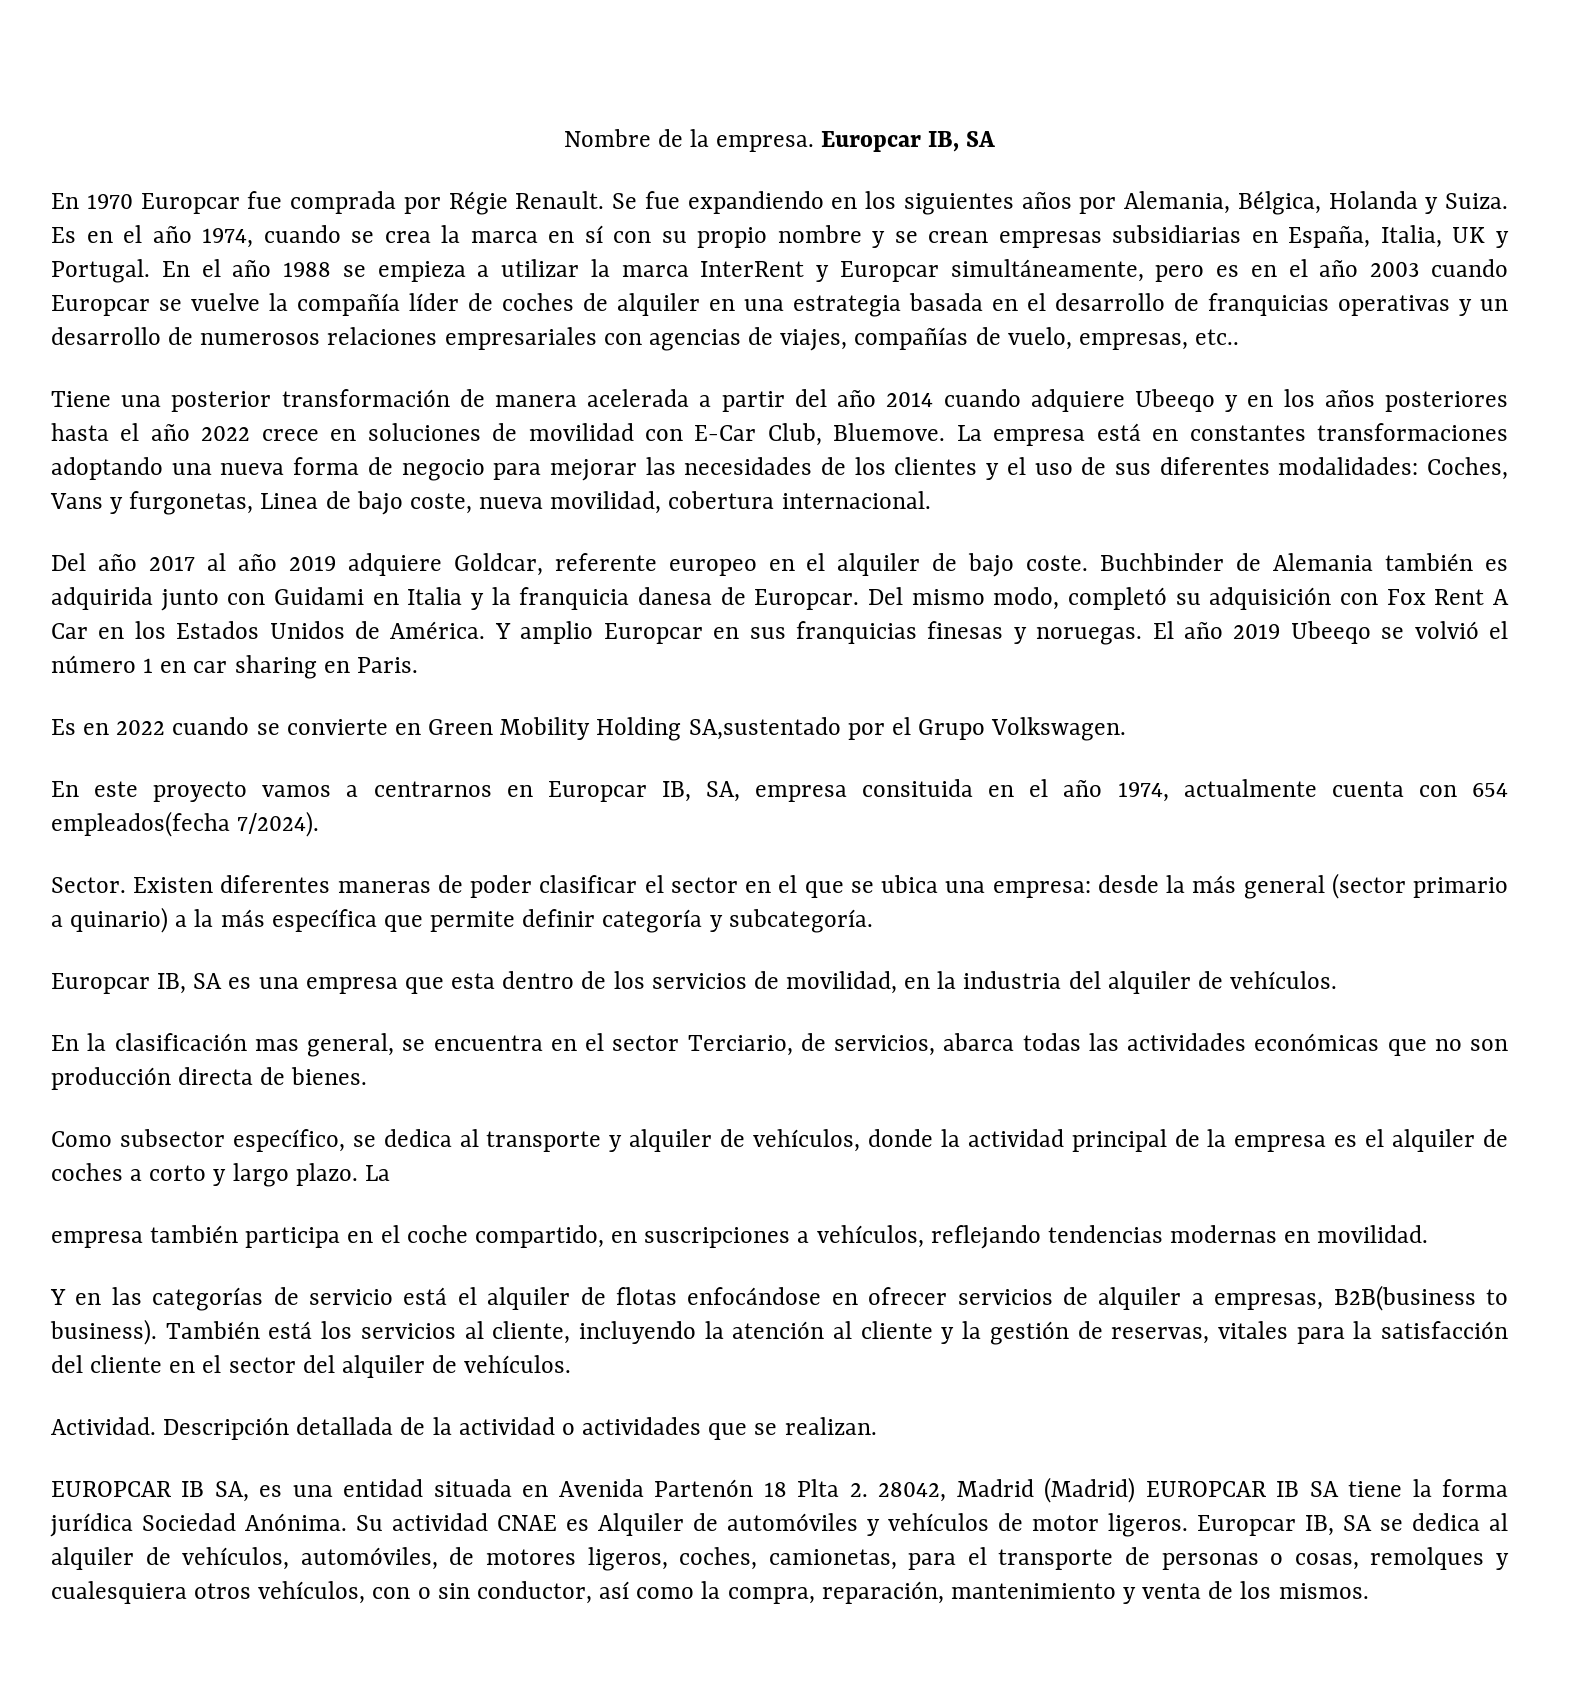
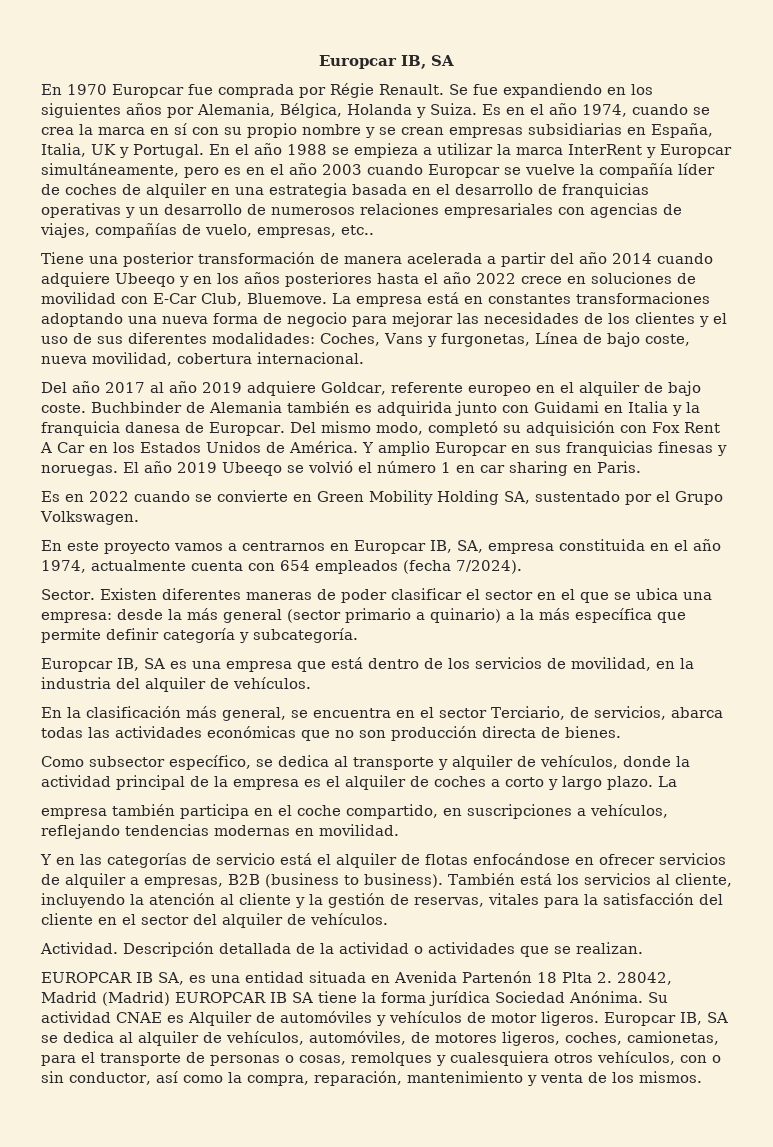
- Nombre de la empresa.
- La empresa está en constantes transformaciones adoptando una nueva forma de negocio para mejorar las necesidades de los clientes y el uso de sus diferentes modalidades: Coches, Vans y furgonetas, Linea de bajo coste, nueva movilidad, cobertura internacional.
+ La empresa está en constantes transformaciones adoptando una nueva forma de negocio para mejorar las necesidades de los clientes y el uso de sus diferentes modalidades: Coches, Vans y furgonetas, Línea de bajo coste, nueva movilidad, cobertura internacional.
- Es en 2022 cuando se convierte en Green Mobility Holding SA,sustentado por el Grupo Volkswagen.
+ Es en 2022 cuando se convierte en Green Mobility Holding SA, sustentado por el Grupo Volkswagen.
- En este proyecto vamos a centrarnos en Europcar IB, SA, empresa consituida en el año 1974, actualmente cuenta con 654 empleados(fecha 7/2024).
+ En este proyecto vamos a centrarnos en Europcar IB, SA, empresa constituida en el año 1974, actualmente cuenta con 654 empleados (fecha 7/2024).
- Europcar IB, SA es una empresa que esta dentro de los servicios de movilidad, en la industria del alquiler de vehículos.
+ Europcar IB, SA es una empresa que está dentro de los servicios de movilidad, en la industria del alquiler de vehículos.
- En la clasificación mas general, se encuentra en el sector Terciario, de servicios, abarca todas las actividades económicas que no son producción directa de bienes.
+ En la clasificación más general, se encuentra en el sector Terciario, de servicios, abarca todas las actividades económicas que no son producción directa de bienes.
- Y en las categorías de servicio está el alquiler de flotas enfocándose en ofrecer servicios de alquiler a empresas, B2B(business to business).
+ Y en las categorías de servicio está el alquiler de flotas enfocándose en ofrecer servicios de alquiler a empresas, B2B (business to business).

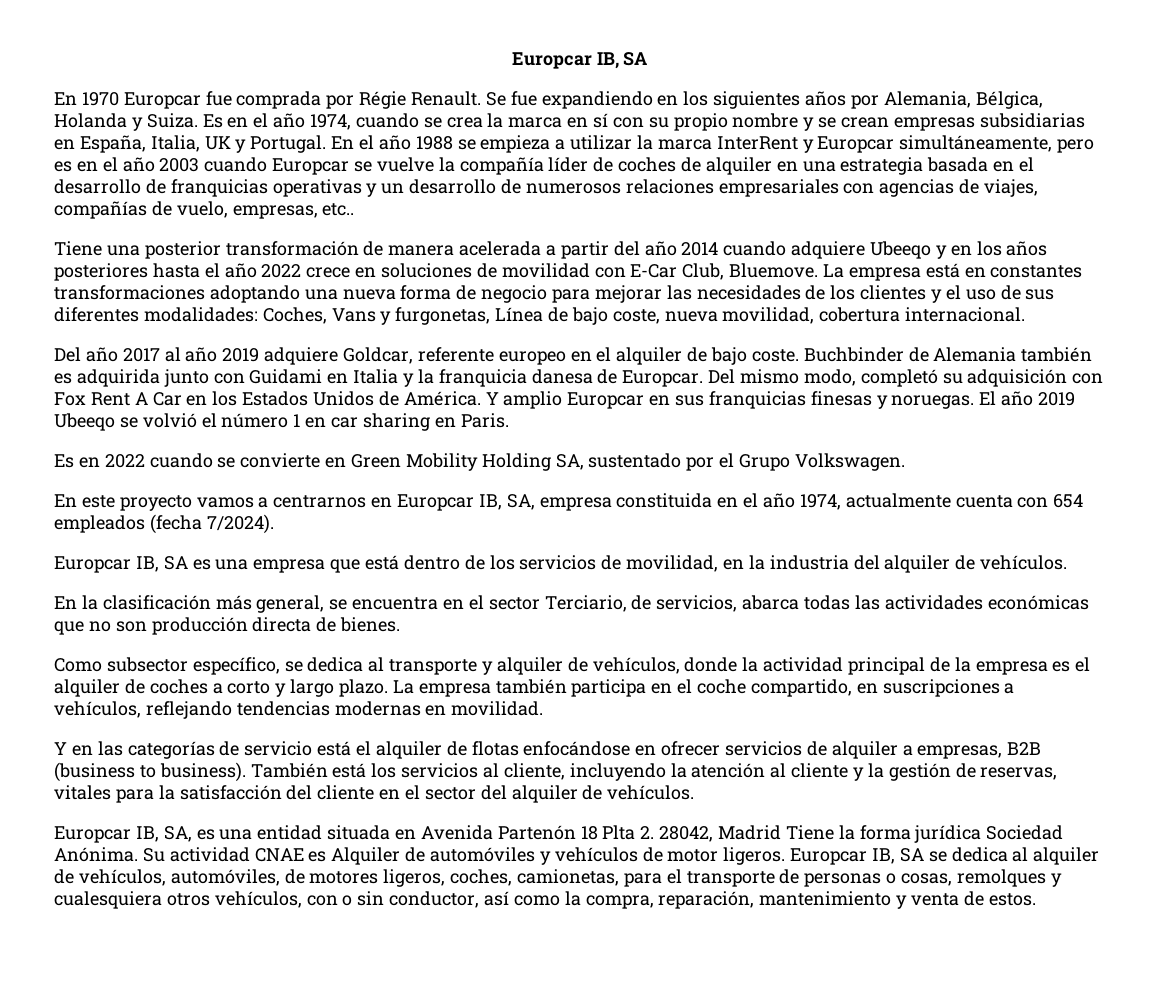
- Sector. Existen diferentes maneras de poder clasificar el sector en el que se ubica una empresa: desde la más general (sector primario a quinario) a la más específica que permite definir categoría y subcategoría.
- Como subsector específico, se dedica al transporte y alquiler de vehículos, donde la actividad principal de la empresa es el alquiler de coches a corto y largo plazo. La
- empresa también participa en el coche compartido, en suscripciones a vehículos, reflejando tendencias modernas en movilidad.
+ Como subsector específico, se dedica al transporte y alquiler de vehículos, donde la actividad principal de la empresa es el alquiler de coches a corto y largo plazo. La empresa también participa en el coche compartido, en suscripciones a vehículos, reflejando tendencias modernas en movilidad.
- Actividad. Descripción detallada de la actividad o actividades que se realizan.
- EUROPCAR IB SA, es una entidad situada en Avenida Partenón 18 Plta 2. 28042, Madrid (Madrid) EUROPCAR IB SA tiene la forma jurídica Sociedad Anónima.
+ Europcar IB, SA, es una entidad situada en Avenida Partenón 18 Plta 2. 28042, Madrid Tiene la forma jurídica Sociedad Anónima.
- Europcar IB, SA se dedica al alquiler de vehículos, automóviles, de motores ligeros, coches, camionetas, para el transporte de personas o cosas, remolques y cualesquiera otros vehículos, con o sin conductor, así como la compra, reparación, mantenimiento y venta de los mismos.
+ Europcar IB, SA se dedica al alquiler de vehículos, automóviles, de motores ligeros, coches, camionetas, para el transporte de personas o cosas, remolques y cualesquiera otros vehículos, con o sin conductor, así como la compra, reparación, mantenimiento y venta de estos.

